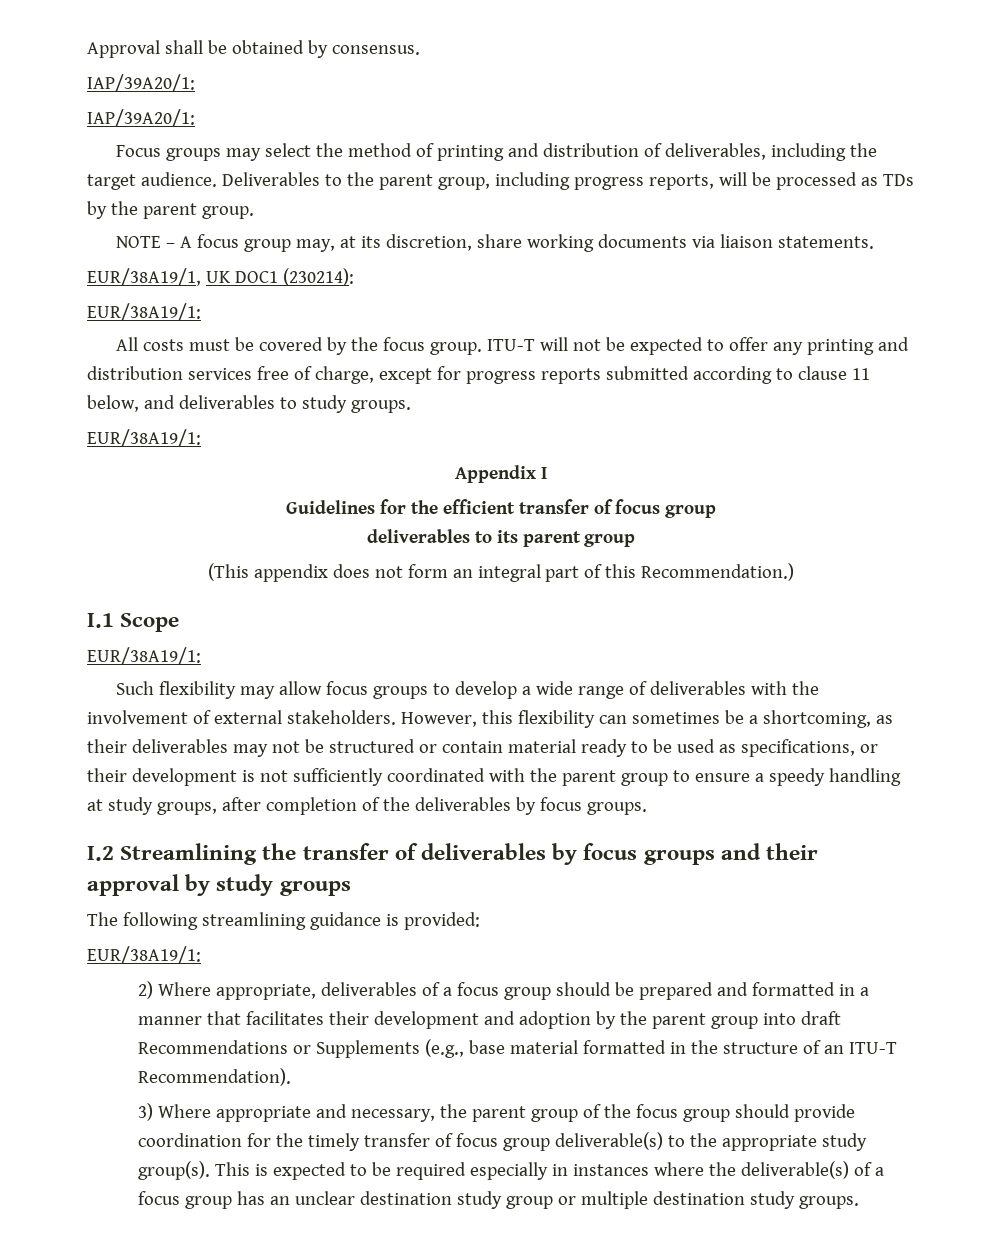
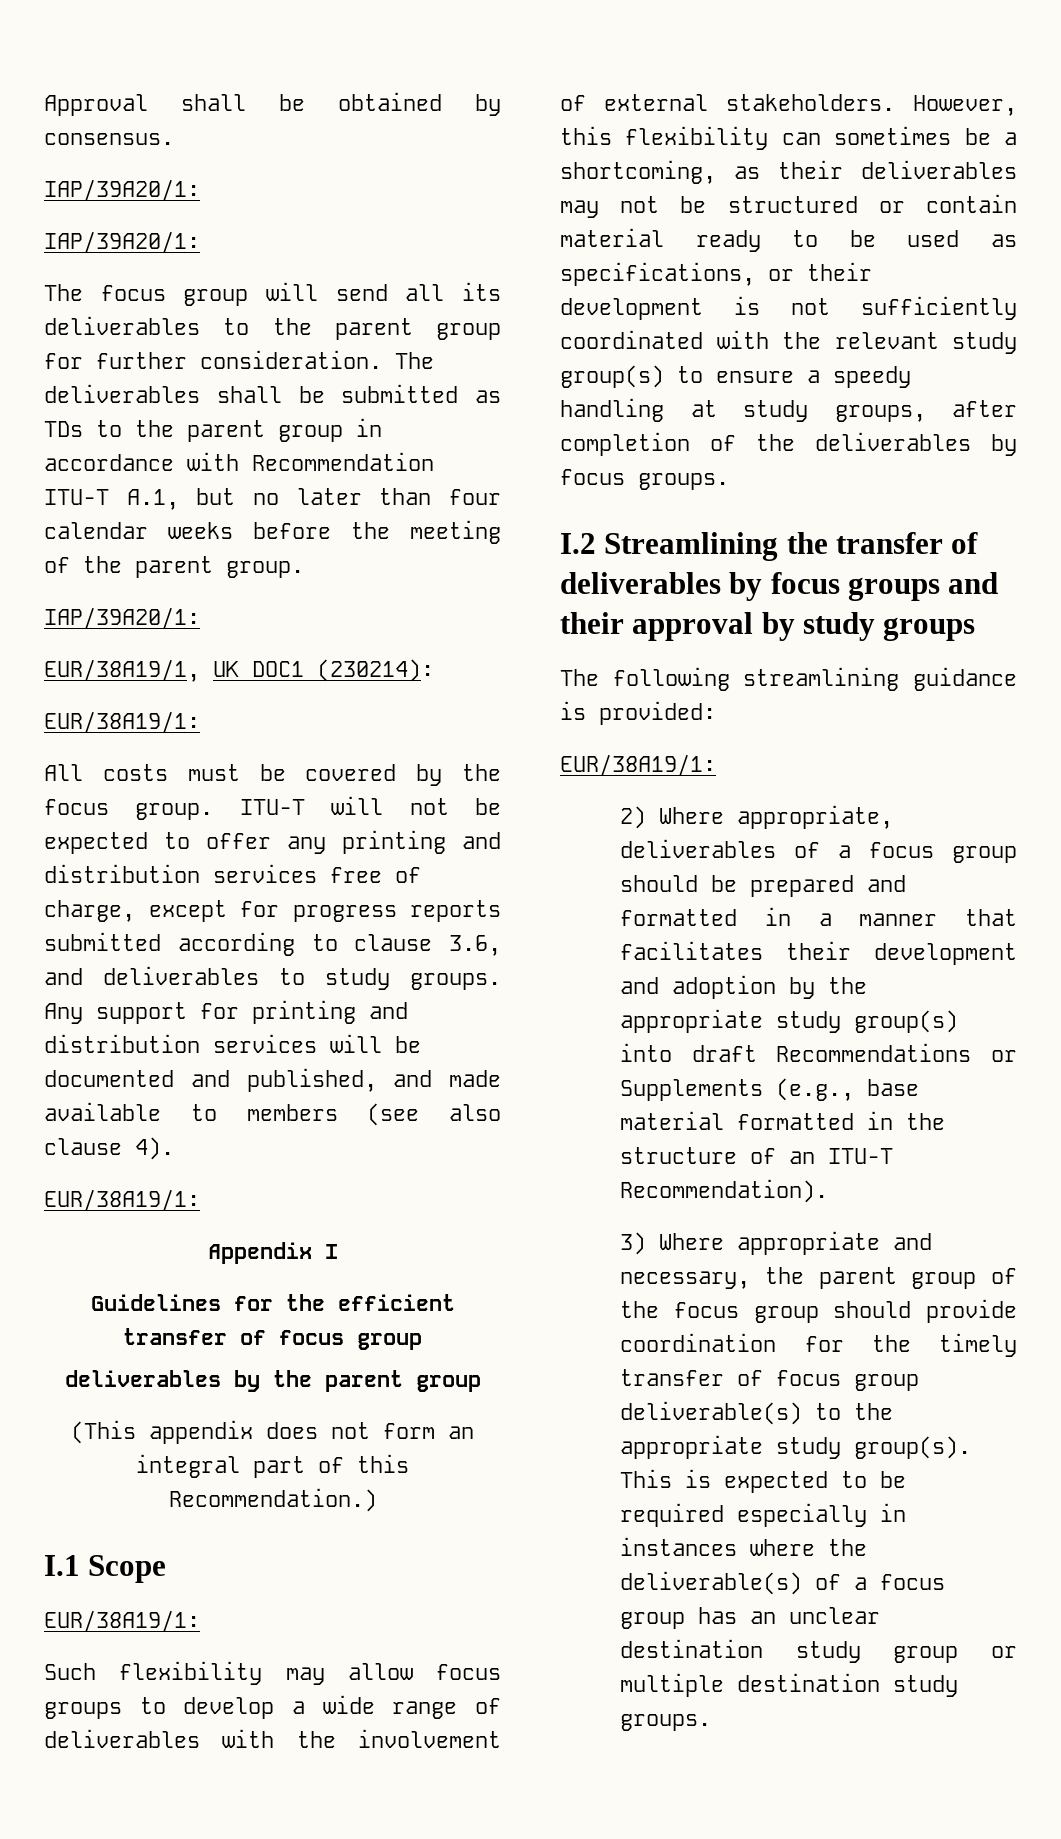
- Focus groups may select the method of printing and distribution of deliverables, including the target audience. Deliverables to the parent group, including progress reports, will be processed as TDs by the parent group.
- NOTE – A focus group may, at its discretion, share working documents via liaison statements.
+ The focus group will send all its deliverables to the parent group for further consideration. The deliverables shall be submitted as TDs to the parent group in accordance with Recommendation ITU-T A.1, but no later than four calendar weeks before the meeting of the parent group.
+ IAP/39A20/1:
- ITU-T will not be expected to offer any printing and distribution services free of charge, except for progress reports submitted according to clause 11 below, and deliverables to study groups.
+ ITU-T will not be expected to offer any printing and distribution services free of charge, except for progress reports submitted according to clause 3.6, and deliverables to study groups. Any support for printing and distribution services will be documented and published, and made available to members (see also clause 4).
- deliverables to its parent group
+ deliverables by the parent group
- However, this flexibility can sometimes be a shortcoming, as their deliverables may not be structured or contain material ready to be used as specifications, or their development is not sufficiently coordinated with the parent group to ensure a speedy handling at study groups, after completion of the deliverables by focus groups.
+ However, this flexibility can sometimes be a shortcoming, as their deliverables may not be structured or contain material ready to be used as specifications, or their development is not sufficiently coordinated with the relevant study group(s) to ensure a speedy handling at study groups, after completion of the deliverables by focus groups.
- 2) Where appropriate, deliverables of a focus group should be prepared and formatted in a manner that facilitates their development and adoption by the parent group into draft Recommendations or Supplements (e.g., base material formatted in the structure of an ITU-T Recommendation).
+ 2) Where appropriate, deliverables of a focus group should be prepared and formatted in a manner that facilitates their development and adoption by the appropriate study group(s) into draft Recommendations or Supplements (e.g., base material formatted in the structure of an ITU-T Recommendation).

